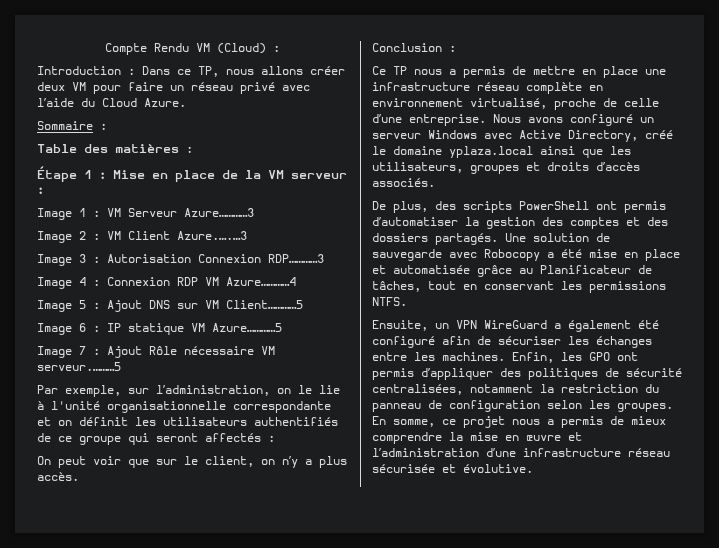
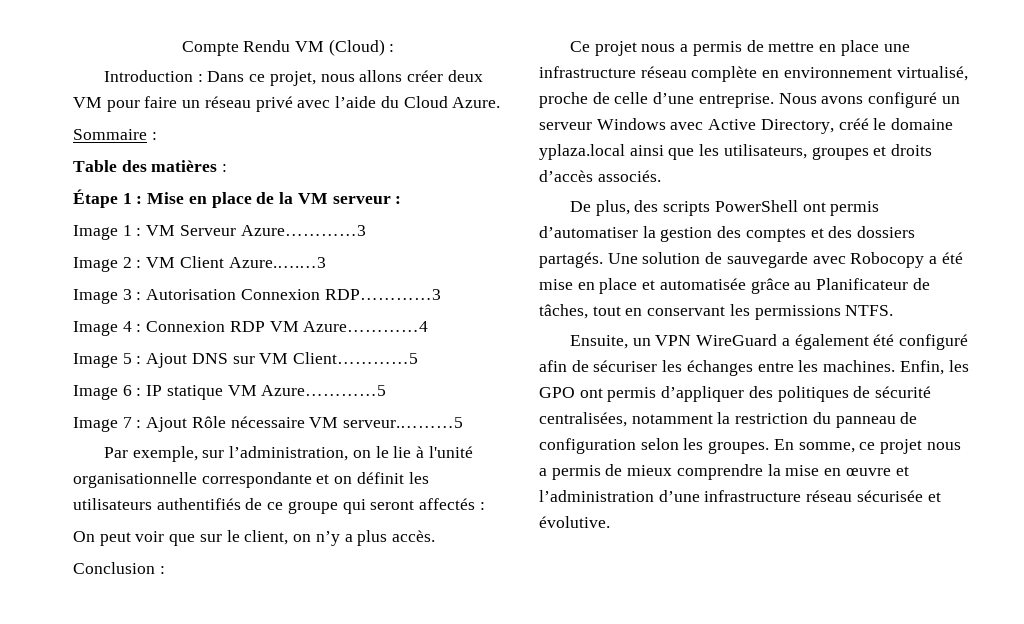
- Introduction : Dans ce TP, nous allons créer deux VM pour faire un réseau privé avec l’aide du Cloud Azure.
+ Introduction : Dans ce projet, nous allons créer deux VM pour faire un réseau privé avec l’aide du Cloud Azure.
- Ce TP nous a permis de mettre en place une infrastructure réseau complète en environnement virtualisé, proche de celle d’une entreprise.
+ Ce projet nous a permis de mettre en place une infrastructure réseau complète en environnement virtualisé, proche de celle d’une entreprise.

